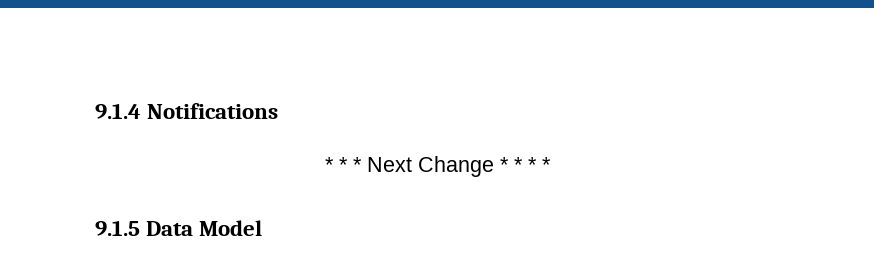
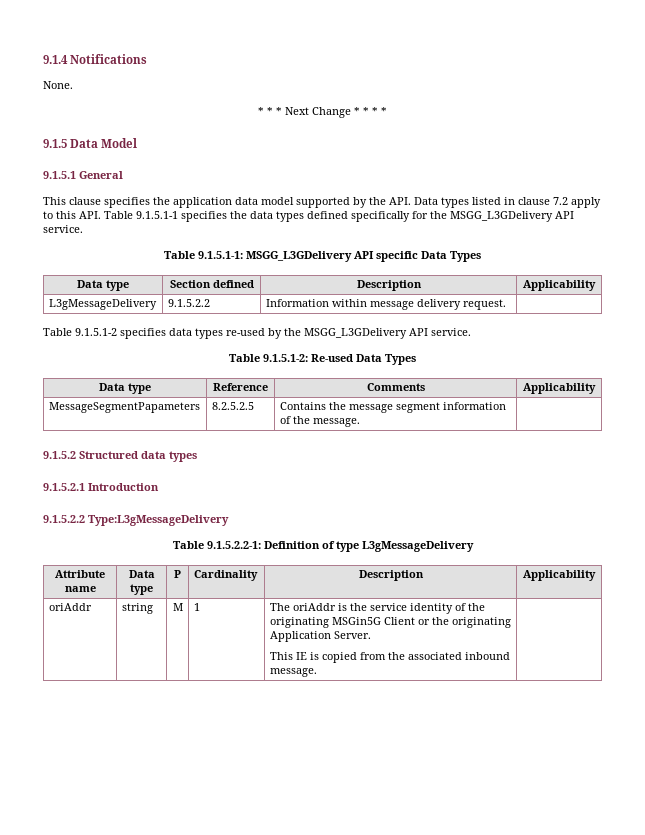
+ None.
+ 9.1.5.1 General
+ This clause specifies the application data model supported by the API. Data types listed in clause 7.2 apply to this API. Table 9.1.5.1-1 specifies the data types defined specifically for the MSGG_L3GDelivery API service.
+ Table 9.1.5.1-1: MSGG_L3GDelivery API specific Data Types
+ Data type | Section defined | Description | Applicability
+ L3gMessageDelivery | 9.1.5.2.2 | Information within message delivery request. |
+ Table 9.1.5.1-2 specifies data types re-used by the MSGG_L3GDelivery API service.
+ Table 9.1.5.1-2: Re-used Data Types
+ Data type | Reference | Comments | Applicability
+ MessageSegmentPapameters | 8.2.5.2.5 | Contains the message segment information of the message. |
+ 9.1.5.2 Structured data types
+ 9.1.5.2.1 Introduction
+ 9.1.5.2.2 Type:L3gMessageDelivery
+ Table 9.1.5.2.2-1: Definition of type L3gMessageDelivery
+ Attribute name | Data type | P | Cardinality | Description | Applicability
+ oriAddr | string | M | 1 | The oriAddr is the service identity of the originating MSGin5G Client or the originating Application Server.
+ This IE is copied from the associated inbound message. |

